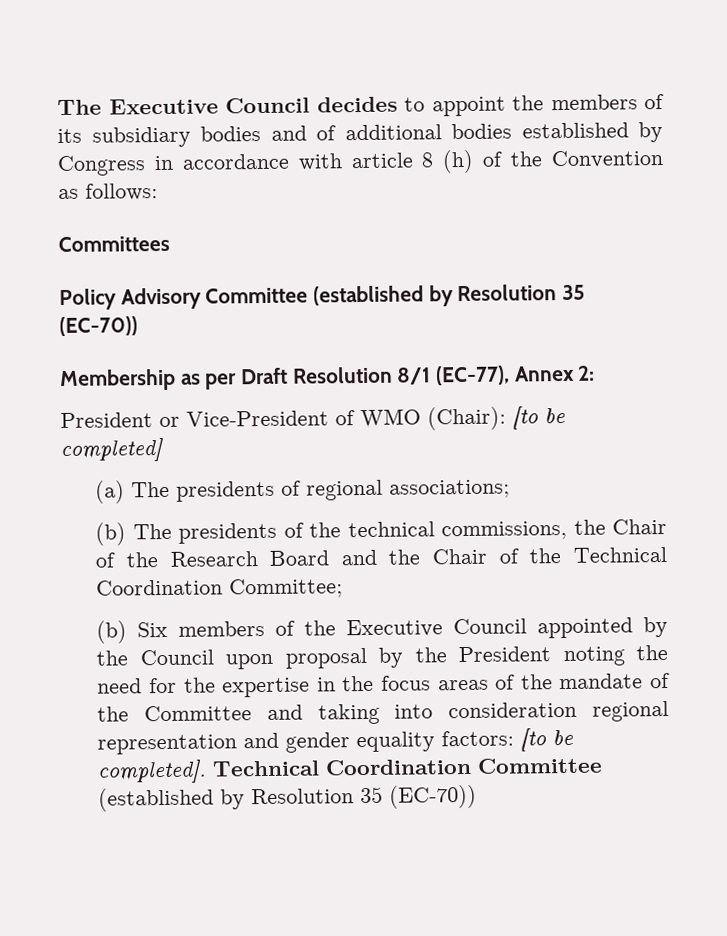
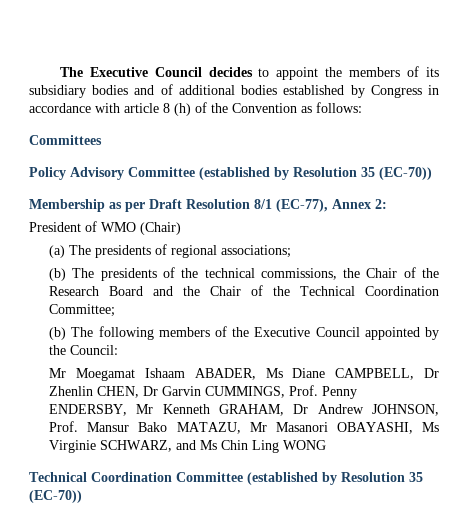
- President or Vice-President of WMO (Chair): [to be completed]
+ President of WMO (Chair)
- (b) Six members of the Executive Council appointed by the Council upon proposal by the President noting the need for the expertise in the focus areas of the mandate of the Committee and taking into consideration regional representation and gender equality factors: [to be completed]. Technical Coordination Committee (established by Resolution 35 (EC-70))
+ (b) The following members of the Executive Council appointed by the Council:
+ Mr Moegamat Ishaam ABADER, Ms Diane CAMPBELL, Dr Zhenlin CHEN, Dr Garvin CUMMINGS, Prof. Penny ENDERSBY, Mr Kenneth GRAHAM, Dr Andrew JOHNSON, Prof. Mansur Bako MATAZU, Mr Masanori OBAYASHI, Ms Virginie SCHWARZ, and Ms Chin Ling WONG
+ Technical Coordination Committee (established by Resolution 35 (EC-70))

